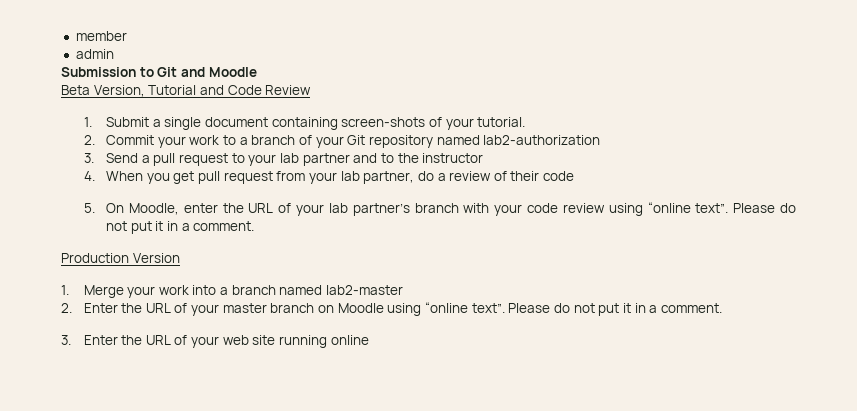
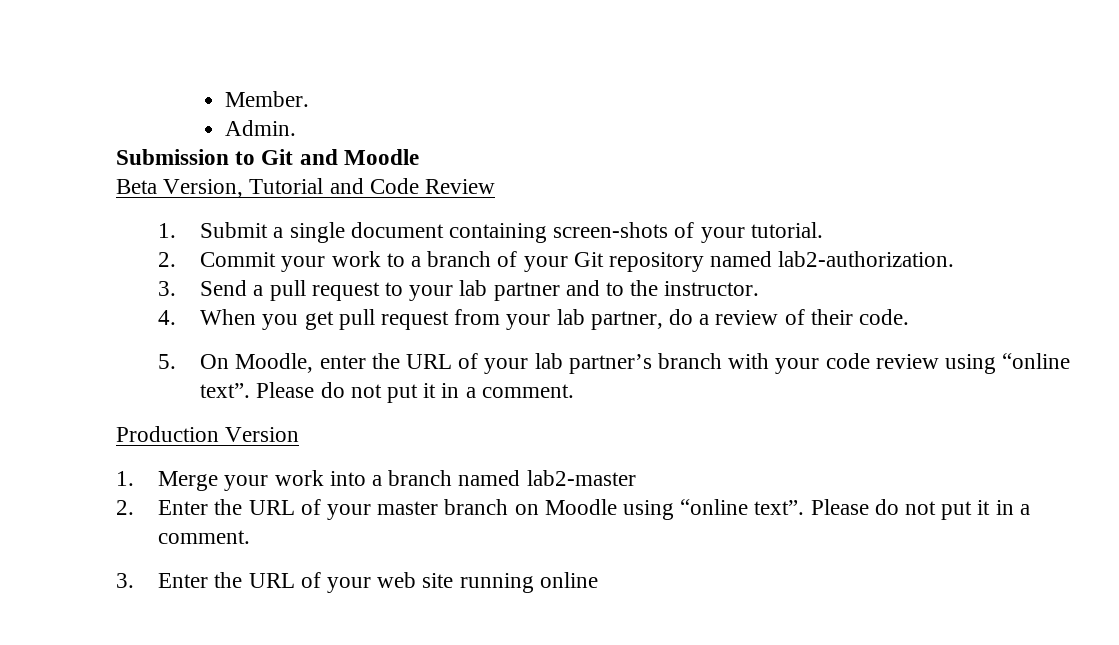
- member
- admin
+ Member.
+ Admin.
- 2. Commit your work to a branch of your Git repository named lab2-authorization
+ 2. Commit your work to a branch of your Git repository named lab2-authorization.
- 3. Send a pull request to your lab partner and to the instructor
+ 3. Send a pull request to your lab partner and to the instructor.
- 4. When you get pull request from your lab partner, do a review of their code
+ 4. When you get pull request from your lab partner, do a review of their code.

